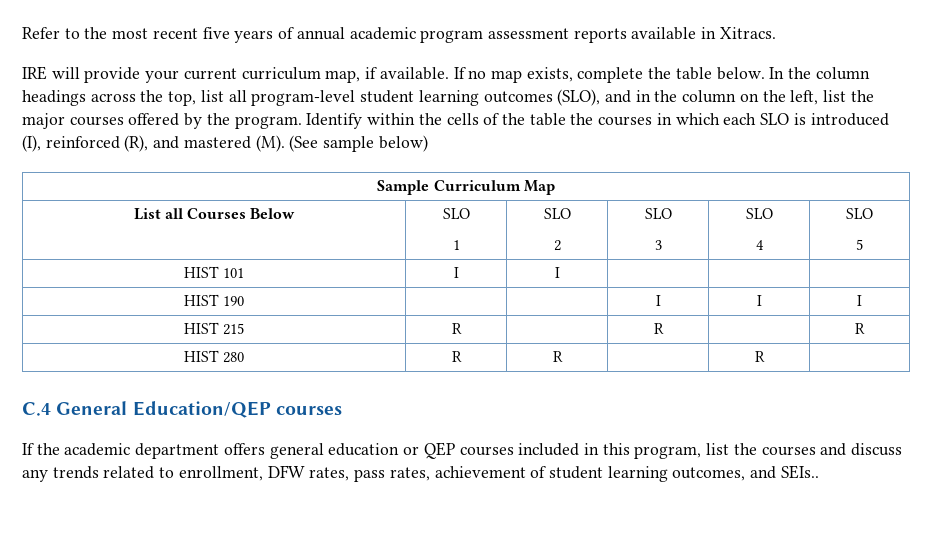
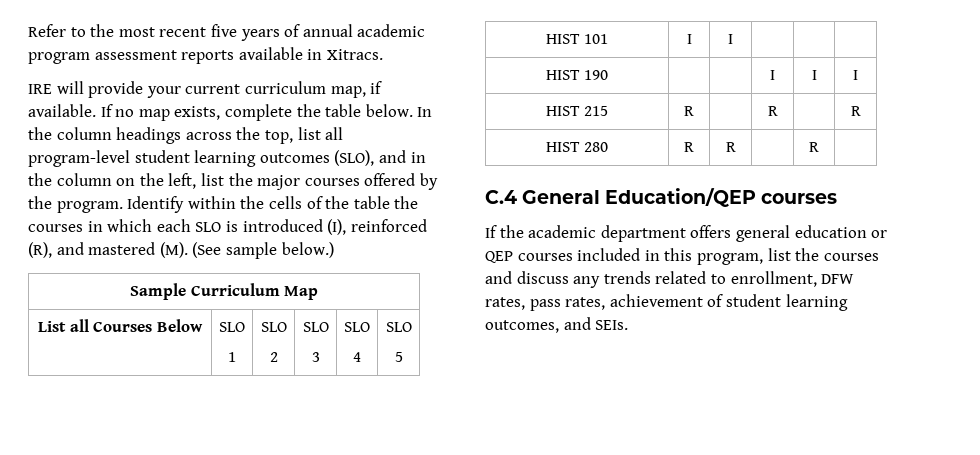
- Identify within the cells of the table the courses in which each SLO is introduced (I), reinforced (R), and mastered (M). (See sample below)
+ Identify within the cells of the table the courses in which each SLO is introduced (I), reinforced (R), and mastered (M). (See sample below.)
- If the academic department offers general education or QEP courses included in this program, list the courses and discuss any trends related to enrollment, DFW rates, pass rates, achievement of student learning outcomes, and SEIs..
+ If the academic department offers general education or QEP courses included in this program, list the courses and discuss any trends related to enrollment, DFW rates, pass rates, achievement of student learning outcomes, and SEIs.

